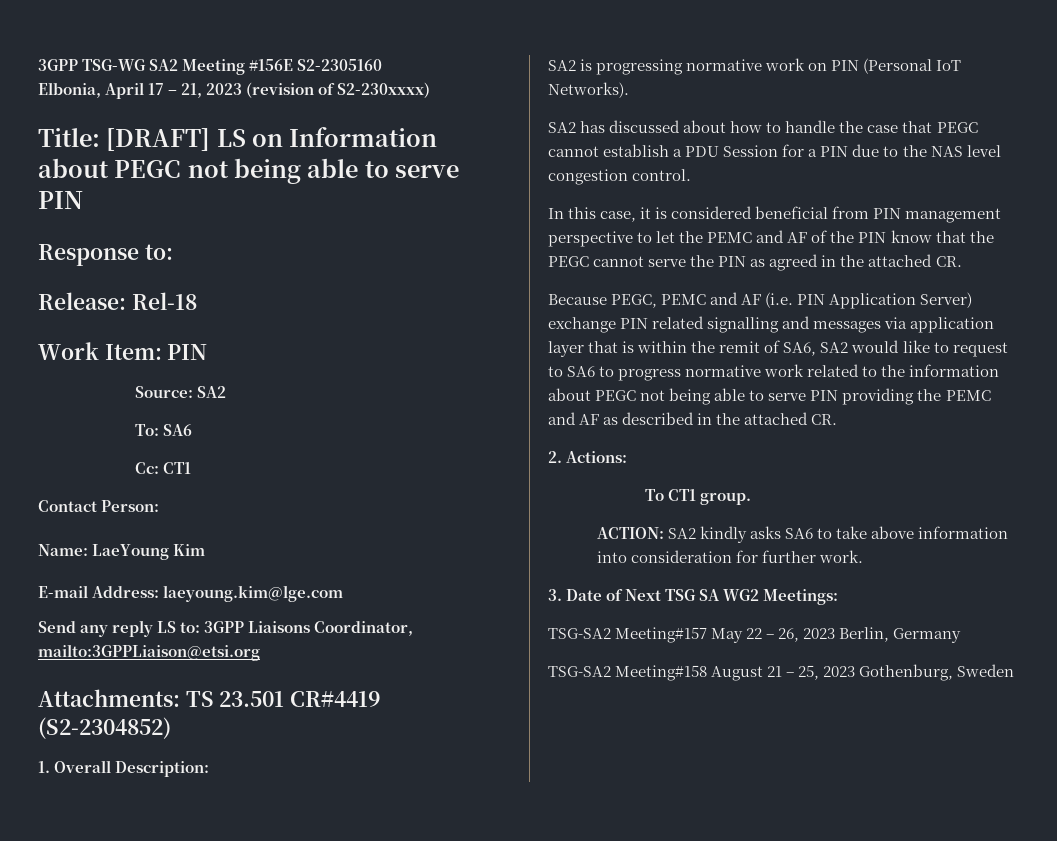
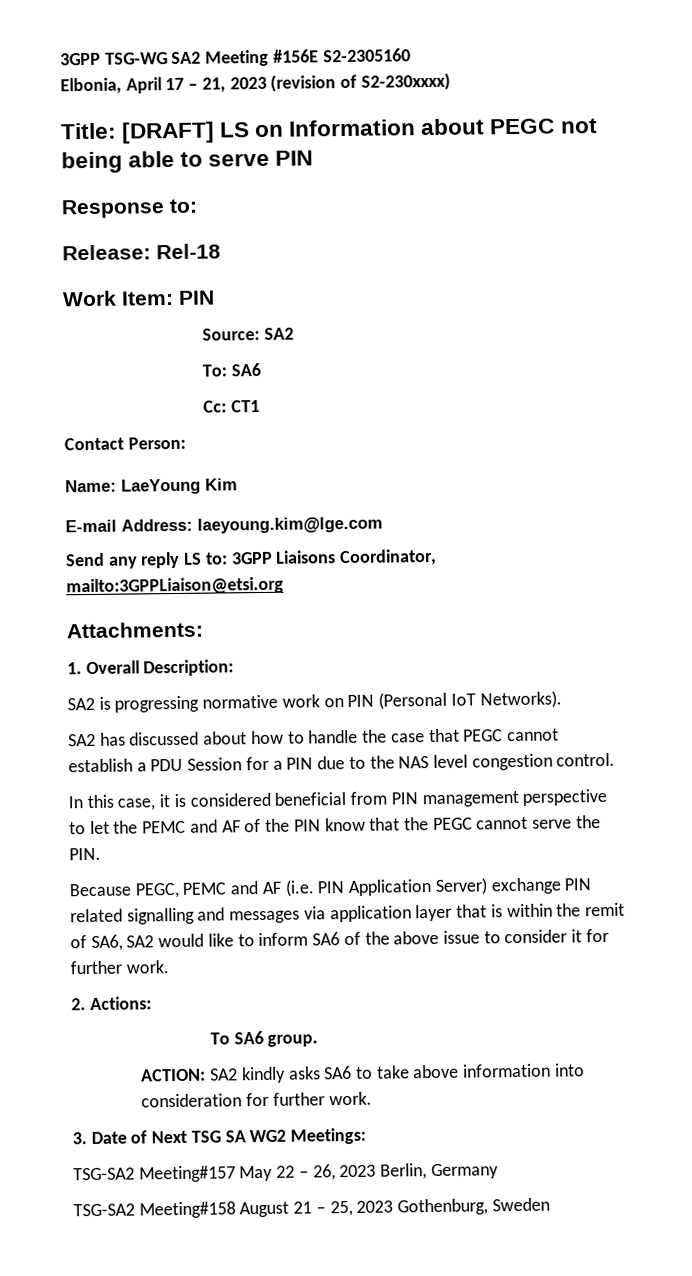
- Attachments: TS 23.501 CR#4419 (S2-2304852)
+ Attachments:
- In this case, it is considered beneficial from PIN management perspective to let the PEMC and AF of the PIN know that the PEGC cannot serve the PIN as agreed in the attached CR.
+ In this case, it is considered beneficial from PIN management perspective to let the PEMC and AF of the PIN know that the PEGC cannot serve the PIN.
- Because PEGC, PEMC and AF (i.e. PIN Application Server) exchange PIN related signalling and messages via application layer that is within the remit of SA6, SA2 would like to request to SA6 to progress normative work related to the information about PEGC not being able to serve PIN providing the PEMC and AF as described in the attached CR.
+ Because PEGC, PEMC and AF (i.e. PIN Application Server) exchange PIN related signalling and messages via application layer that is within the remit of SA6, SA2 would like to inform SA6 of the above issue to consider it for further work.
- To CT1 group.
+ To SA6 group.

